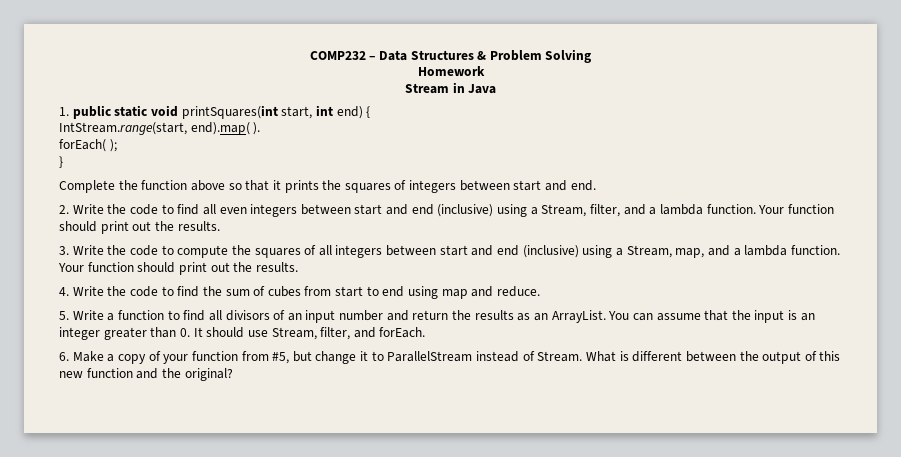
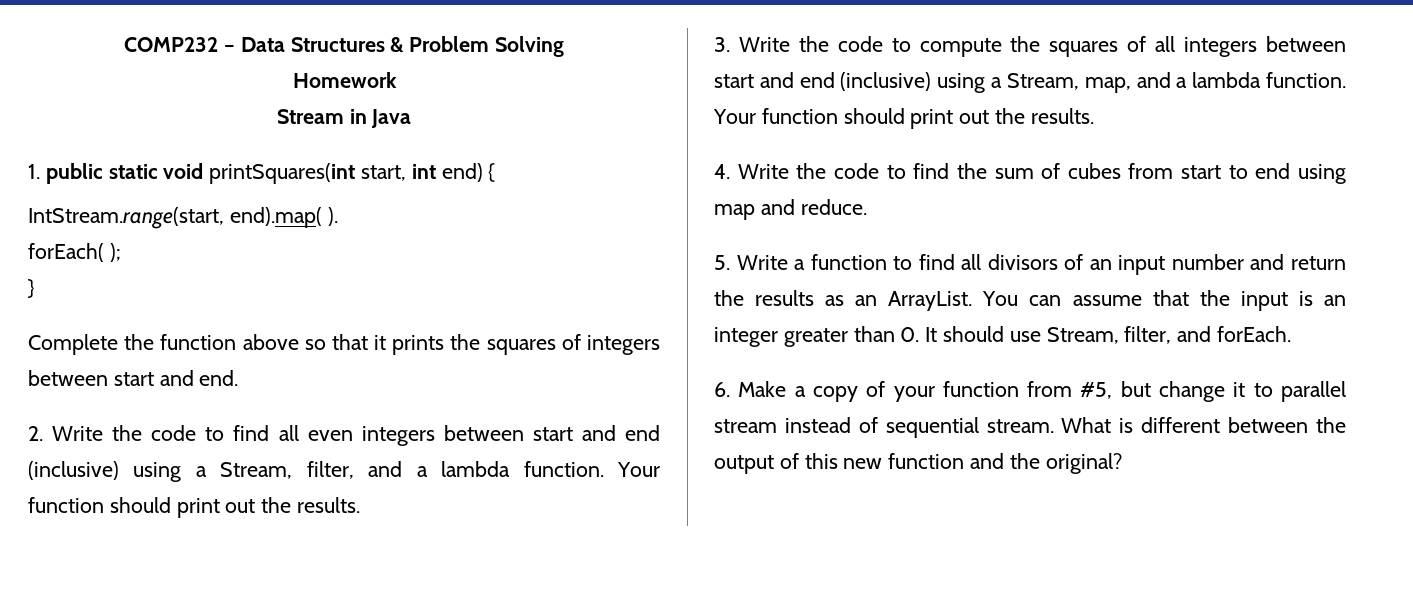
- 6. Make a copy of your function from #5, but change it to ParallelStream instead of Stream.
+ 6. Make a copy of your function from #5, but change it to parallel stream instead of sequential stream.

